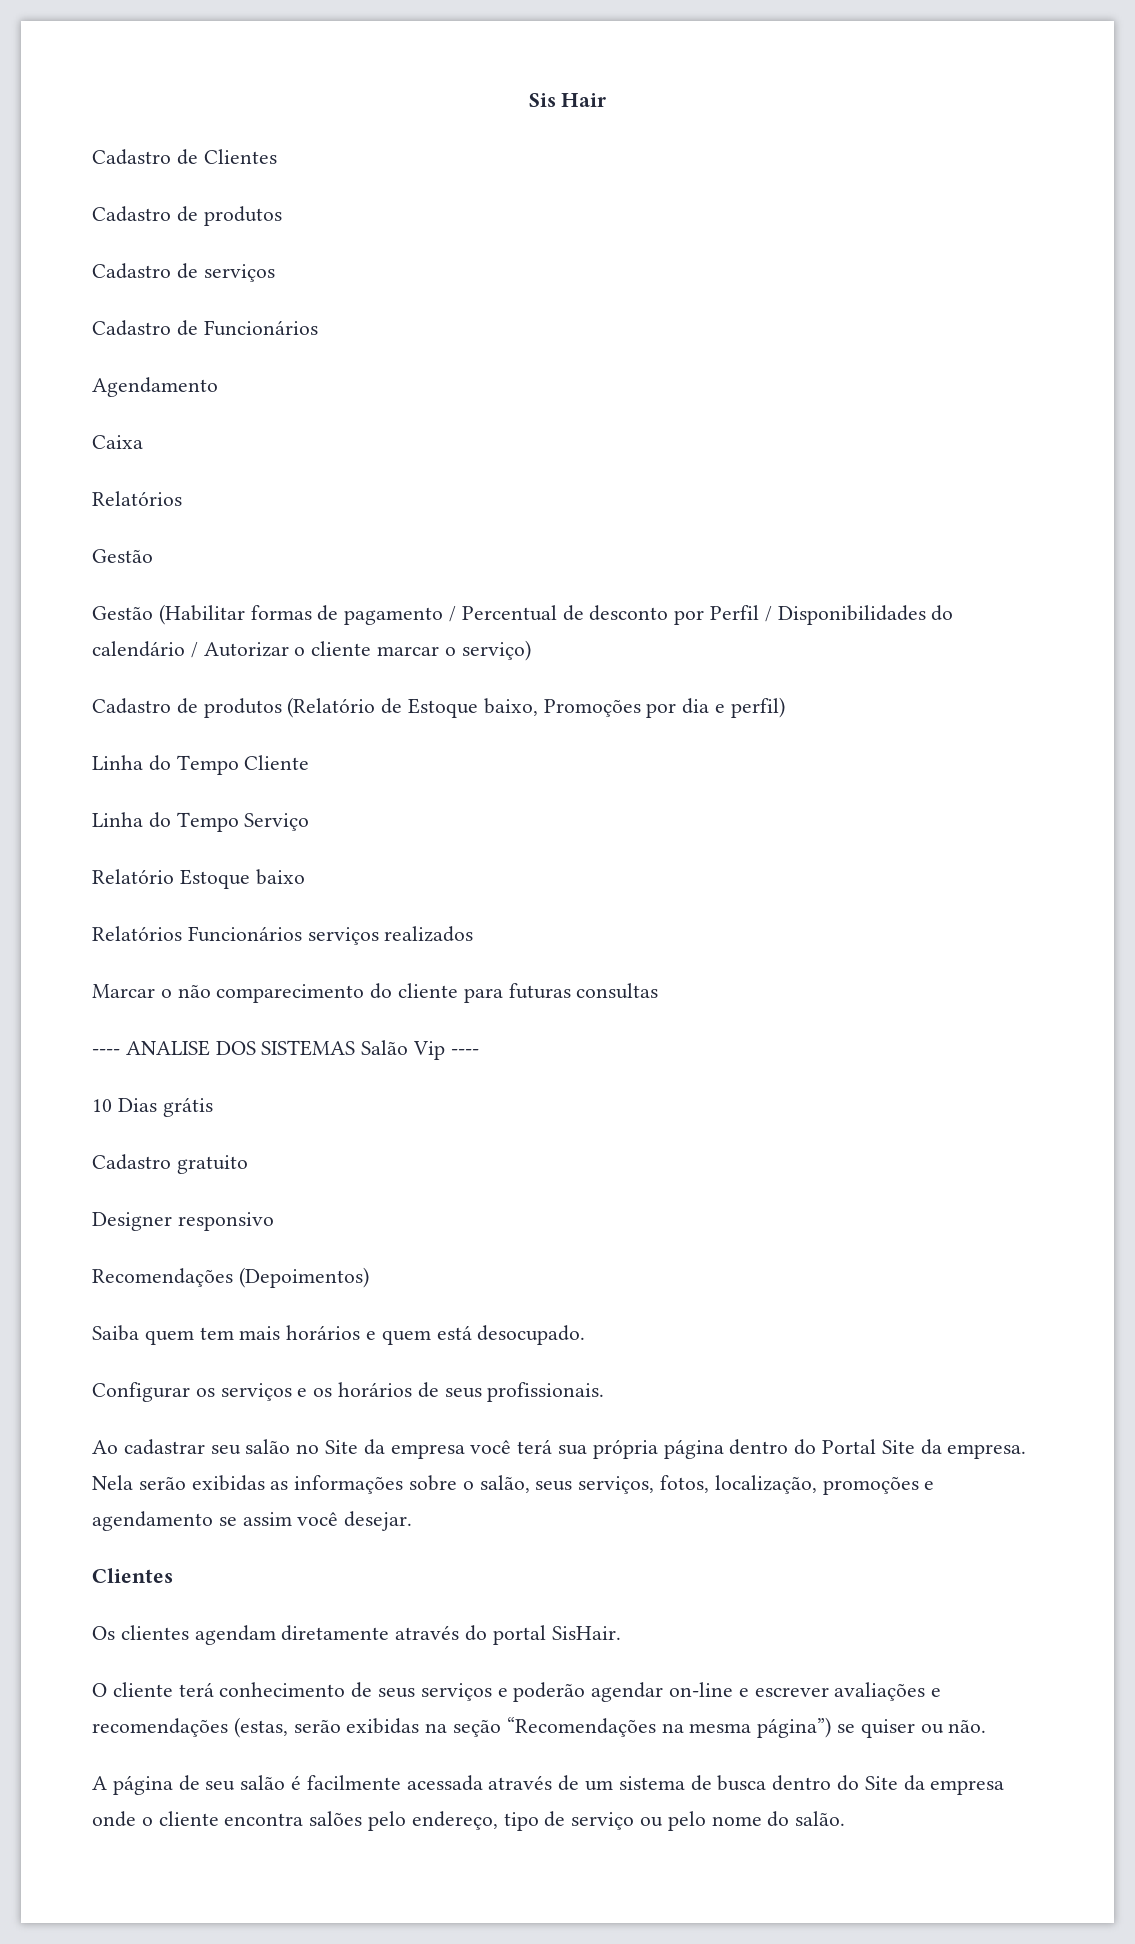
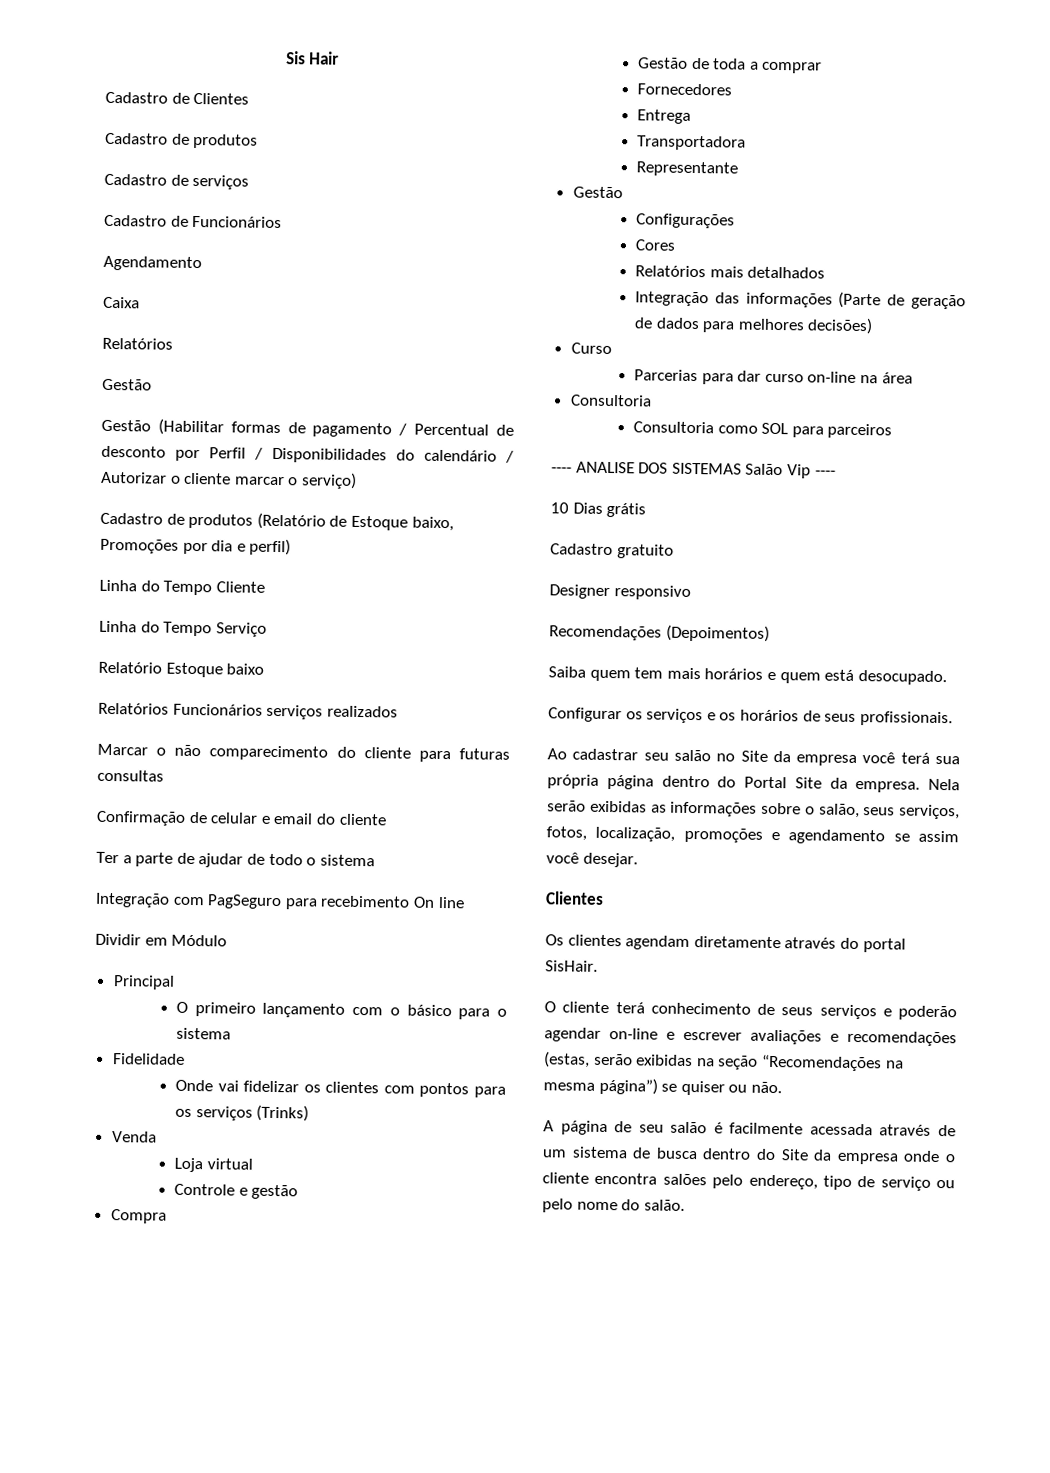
+ Confirmação de celular e email do cliente
+ Ter a parte de ajudar de todo o sistema
+ Integração com PagSeguro para recebimento On line
+ Dividir em Módulo
+ Principal
+ O primeiro lançamento com o básico para o sistema
+ Fidelidade
+ Onde vai fidelizar os clientes com pontos para os serviços (Trinks)
+ Venda
+ Loja virtual
+ Controle e gestão
+ Compra
+ Gestão de toda a comprar
+ Fornecedores
+ Entrega
+ Transportadora
+ Representante
+ Gestão
+ Configurações
+ Cores
+ Relatórios mais detalhados
+ Integração das informações (Parte de geração de dados para melhores decisões)
+ Curso
+ Parcerias para dar curso on-line na área
+ Consultoria
+ Consultoria como SOL para parceiros

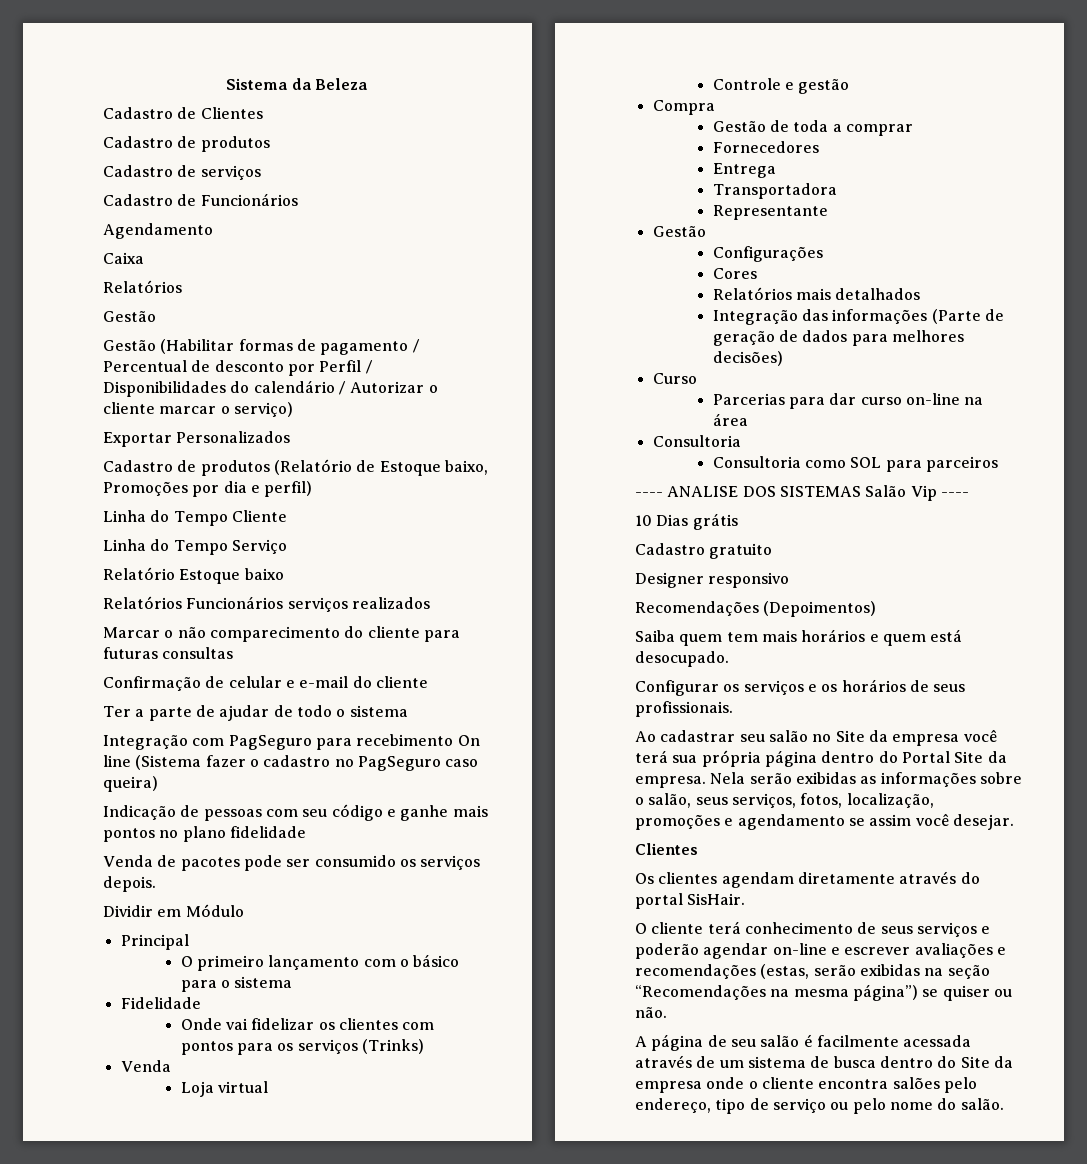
- Sis Hair
+ Sistema da Beleza
+ Exportar Personalizados
- Confirmação de celular e email do cliente
+ Confirmação de celular e e-mail do cliente
- Integração com PagSeguro para recebimento On line
+ Integração com PagSeguro para recebimento On line (Sistema fazer o cadastro no PagSeguro caso queira)
+ Indicação de pessoas com seu código e ganhe mais pontos no plano fidelidade
+ Venda de pacotes pode ser consumido os serviços depois.

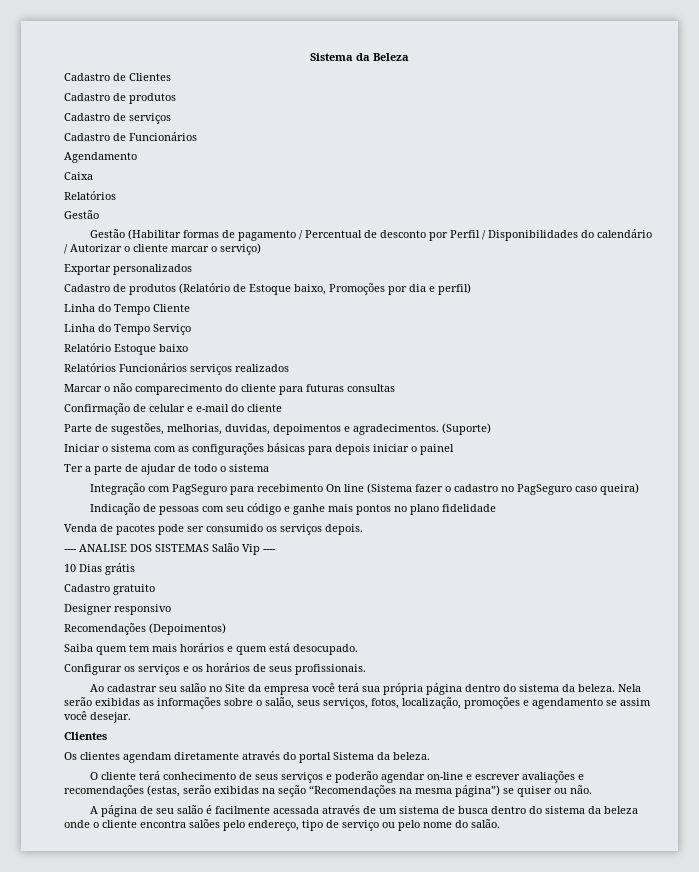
- Exportar Personalizados
+ Exportar personalizados
+ Parte de sugestões, melhorias, duvidas, depoimentos e agradecimentos. (Suporte)
+ Iniciar o sistema com as configurações básicas para depois iniciar o painel
- Dividir em Módulo
- Principal
- O primeiro lançamento com o básico para o sistema
- Fidelidade
- Onde vai fidelizar os clientes com pontos para os serviços (Trinks)
- Venda
- Loja virtual
- Controle e gestão
- Compra
- Gestão de toda a comprar
- Fornecedores
- Entrega
- Transportadora
- Representante
- Gestão
- Configurações
- Cores
- Relatórios mais detalhados
- Integração das informações (Parte de geração de dados para melhores decisões)
- Curso
- Parcerias para dar curso on-line na área
- Consultoria
- Consultoria como SOL para parceiros
- Ao cadastrar seu salão no Site da empresa você terá sua própria página dentro do Portal Site da empresa.
+ Ao cadastrar seu salão no Site da empresa você terá sua própria página dentro do sistema da beleza.
- Os clientes agendam diretamente através do portal SisHair.
+ Os clientes agendam diretamente através do portal Sistema da beleza.
- A página de seu salão é facilmente acessada através de um sistema de busca dentro do Site da empresa onde o cliente encontra salões pelo endereço, tipo de serviço ou pelo nome do salão.
+ A página de seu salão é facilmente acessada através de um sistema de busca dentro do sistema da beleza onde o cliente encontra salões pelo endereço, tipo de serviço ou pelo nome do salão.

